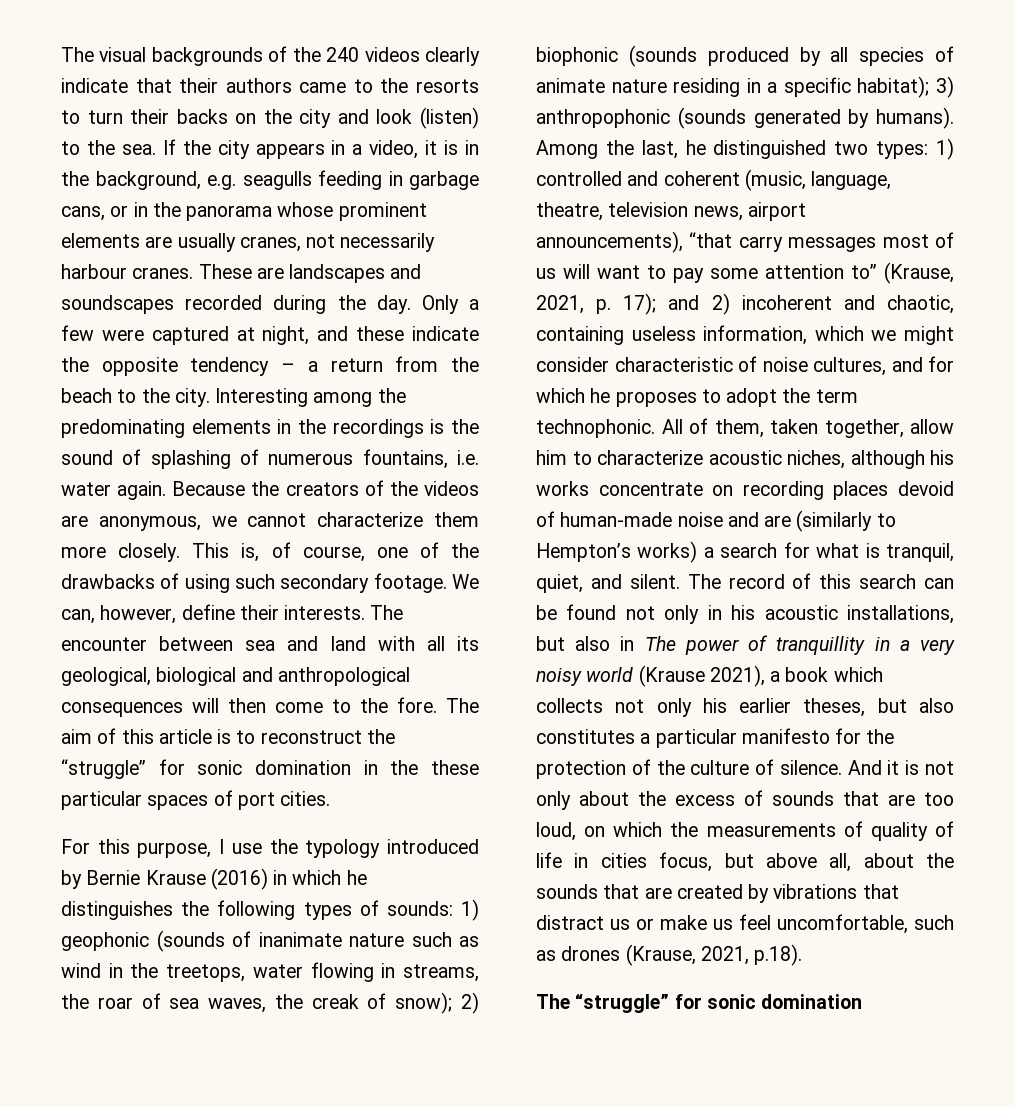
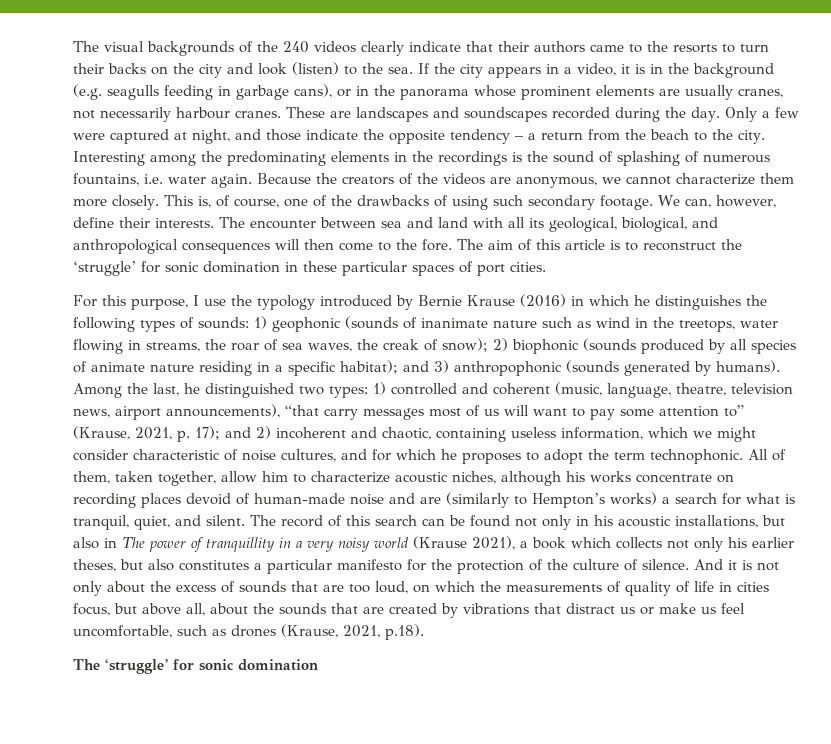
- If the city appears in a video, it is in the background, e.g. seagulls feeding in garbage cans, or in the panorama whose prominent elements are usually cranes, not necessarily harbour cranes.
+ If the city appears in a video, it is in the background (e.g. seagulls feeding in garbage cans), or in the panorama whose prominent elements are usually cranes, not necessarily harbour cranes.
- Only a few were captured at night, and these indicate the opposite tendency – a return from the beach to the city.
+ Only a few were captured at night, and those indicate the opposite tendency – a return from the beach to the city.
- The encounter between sea and land with all its geological, biological and anthropological consequences will then come to the fore.
+ The encounter between sea and land with all its geological, biological, and anthropological consequences will then come to the fore.
- The aim of this article is to reconstruct the “struggle” for sonic domination in the these particular spaces of port cities.
+ The aim of this article is to reconstruct the ‘struggle’ for sonic domination in these particular spaces of port cities.
- 3) anthropophonic (sounds generated by humans).
+ and 3) anthropophonic (sounds generated by humans).
- The “struggle” for sonic domination
+ The ‘struggle’ for sonic domination

